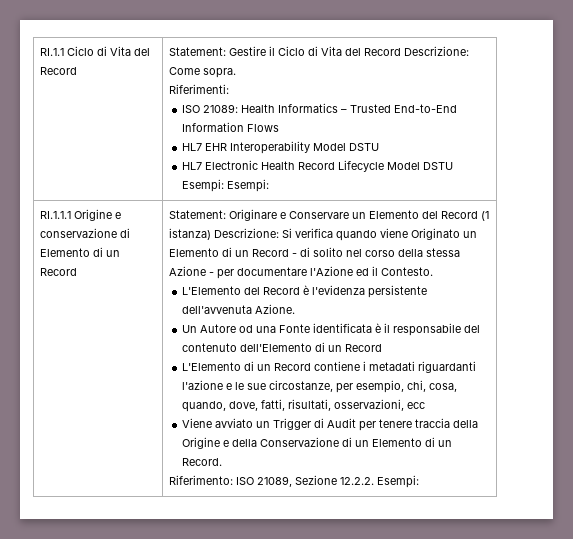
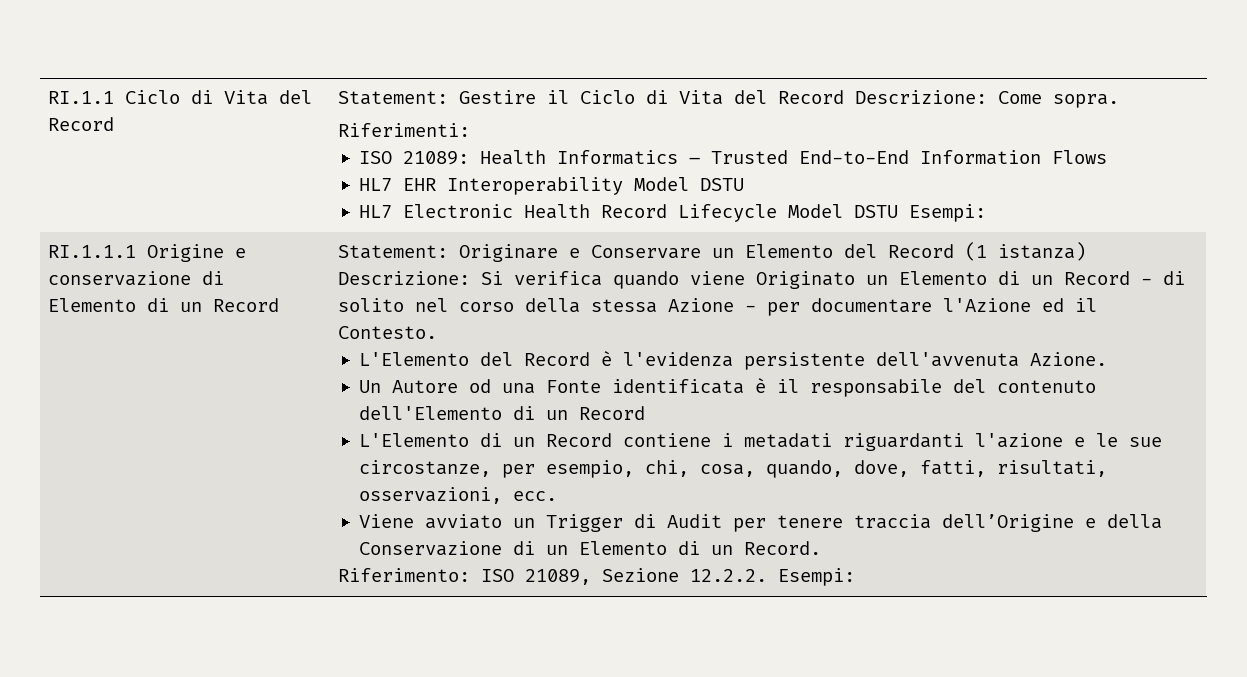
- HL7 Electronic Health Record Lifecycle Model DSTU Esempi: Esempi:
+ HL7 Electronic Health Record Lifecycle Model DSTU Esempi:
- L'Elemento di un Record contiene i metadati riguardanti l'azione e le sue circostanze, per esempio, chi, cosa, quando, dove, fatti, risultati, osservazioni, ecc
+ L'Elemento di un Record contiene i metadati riguardanti l'azione e le sue circostanze, per esempio, chi, cosa, quando, dove, fatti, risultati, osservazioni, ecc.
- Viene avviato un Trigger di Audit per tenere traccia della Origine e della Conservazione di un Elemento di un Record.
+ Viene avviato un Trigger di Audit per tenere traccia dell’Origine e della Conservazione di un Elemento di un Record.

